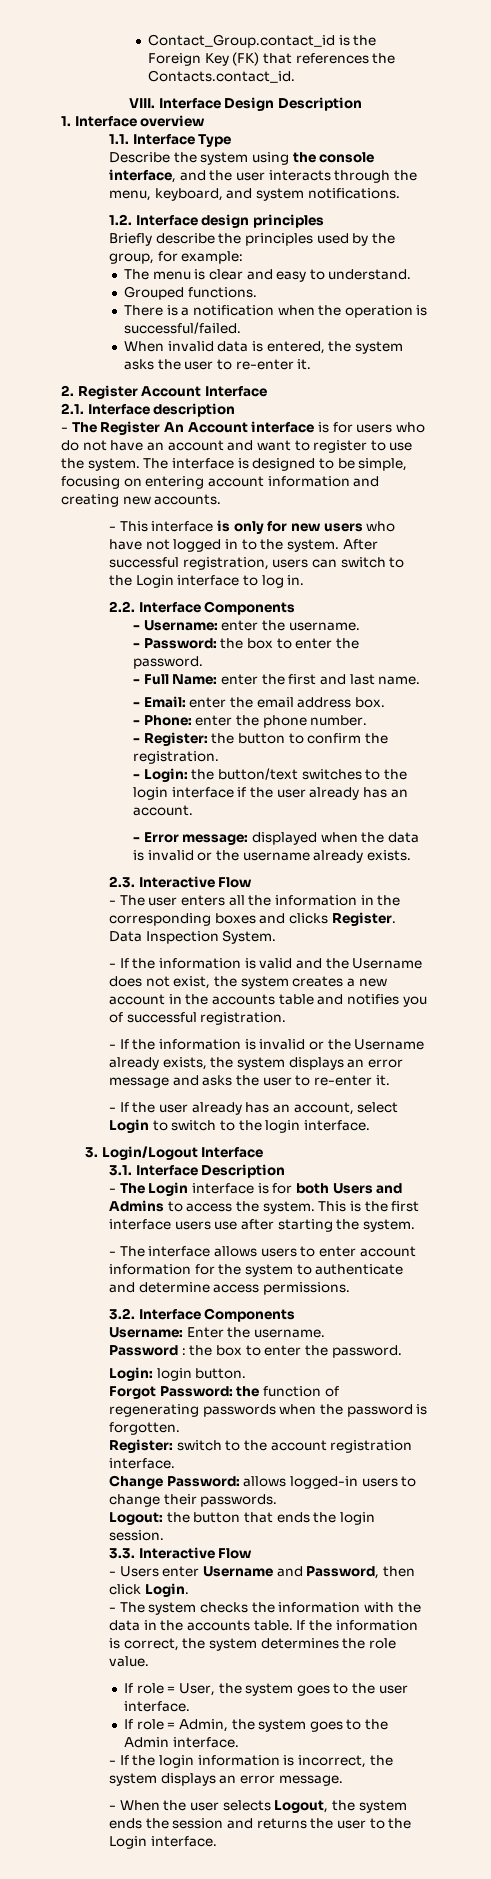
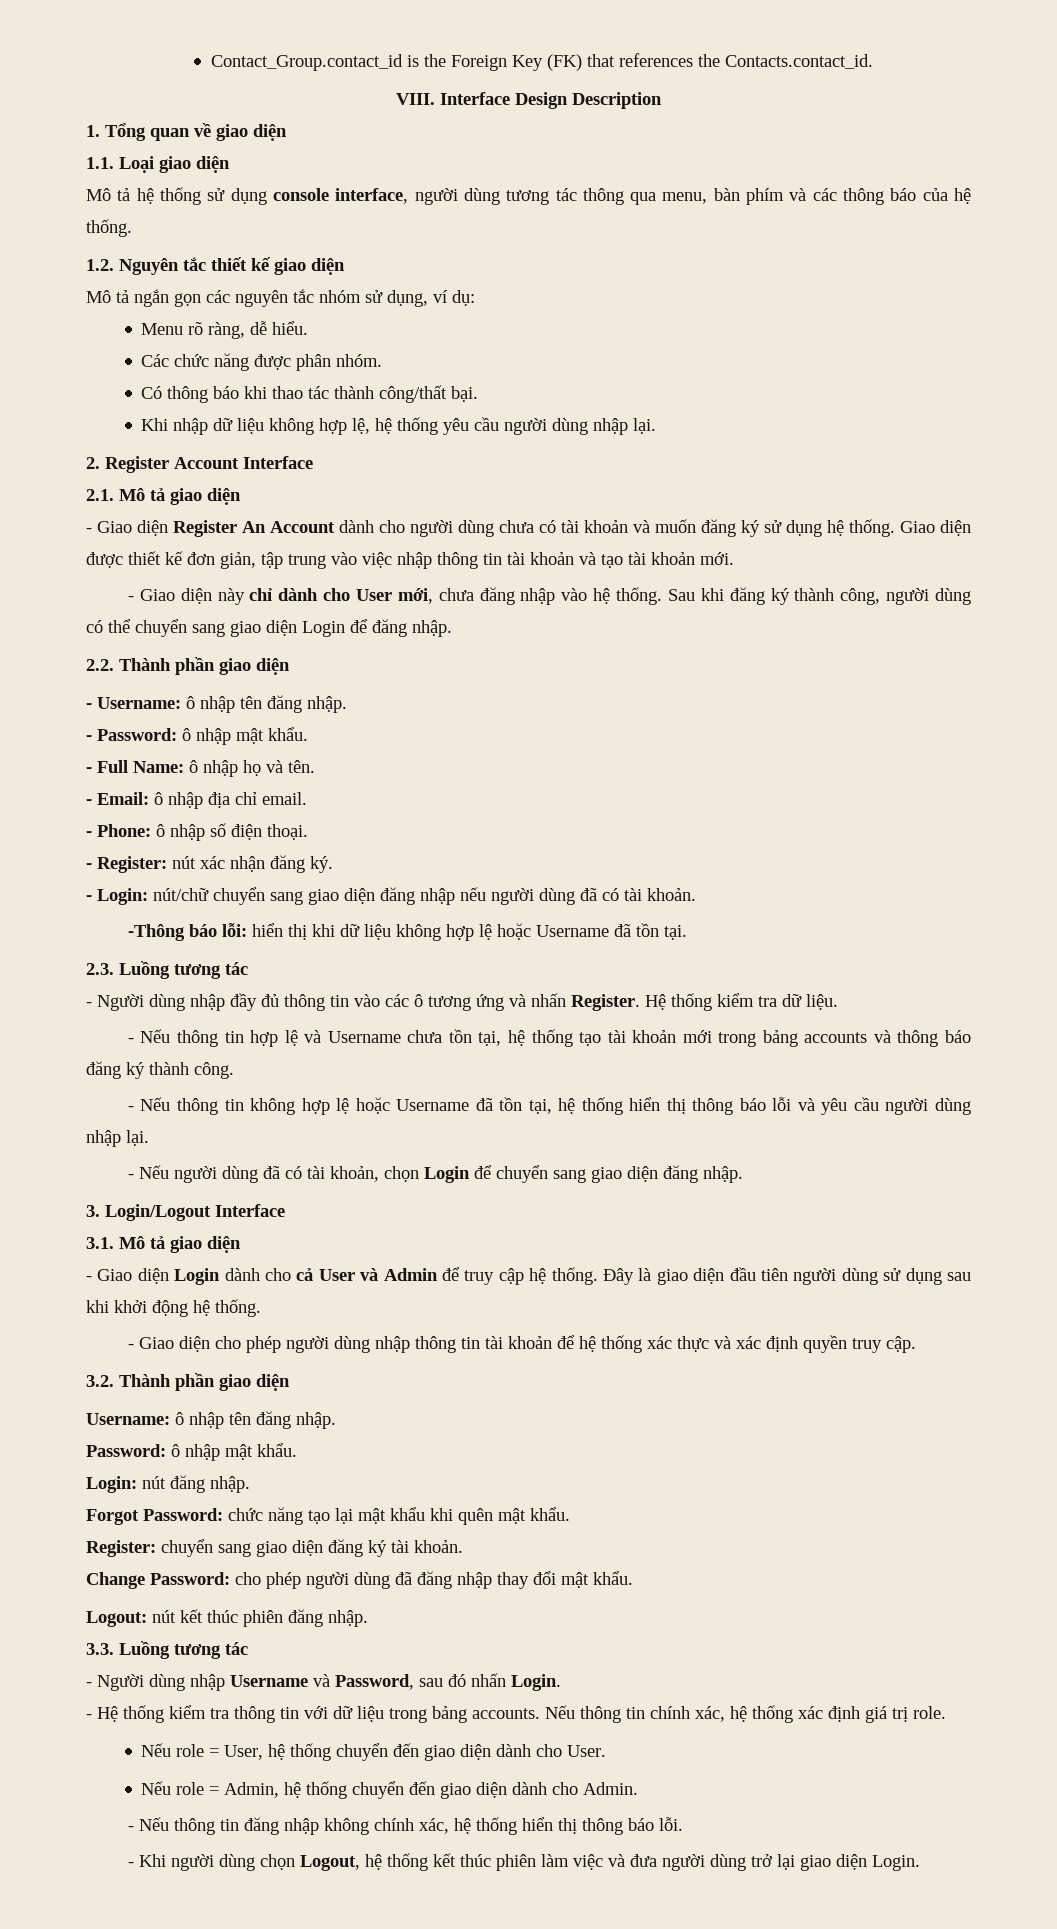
- 1. Interface overview
- 1.1. Interface Type
- Describe the system using the console interface, and the user interacts through the menu, keyboard, and system notifications.
- 1.2. Interface design principles
- Briefly describe the principles used by the group, for example:
- The menu is clear and easy to understand.
- Grouped functions.
- There is a notification when the operation is successful/failed.
- When invalid data is entered, the system asks the user to re-enter it.
+ 1. Tổng quan về giao diện
+ 1.1. Loại giao diện
+ Mô tả hệ thống sử dụng console interface, người dùng tương tác thông qua menu, bàn phím và các thông báo của hệ thống.
+ 1.2. Nguyên tắc thiết kế giao diện
+ Mô tả ngắn gọn các nguyên tắc nhóm sử dụng, ví dụ:
+ Menu rõ ràng, dễ hiểu.
+ Các chức năng được phân nhóm.
+ Có thông báo khi thao tác thành công/thất bại.
+ Khi nhập dữ liệu không hợp lệ, hệ thống yêu cầu người dùng nhập lại.
- 2.1. Interface description
- - The Register An Account interface is for users who do not have an account and want to register to use the system. The interface is designed to be simple, focusing on entering account information and creating new accounts.
- - This interface is only for new users who have not logged in to the system. After successful registration, users can switch to the Login interface to log in.
- 2.2. Interface Components
- - Username: enter the username.
- - Password: the box to enter the password.
- - Full Name: enter the first and last name.
- - Email: enter the email address box.
- - Phone: enter the phone number.
- - Register: the button to confirm the registration.
- - Login: the button/text switches to the login interface if the user already has an account.
- - Error message: displayed when the data is invalid or the username already exists.
- 2.3. Interactive Flow
- - The user enters all the information in the corresponding boxes and clicks Register. Data Inspection System.
- - If the information is valid and the Username does not exist, the system creates a new account in the accounts table and notifies you of successful registration.
- - If the information is invalid or the Username already exists, the system displays an error message and asks the user to re-enter it.
- - If the user already has an account, select Login to switch to the login interface.
+ 2.1. Mô tả giao diện
+ - Giao diện Register An Account dành cho người dùng chưa có tài khoản và muốn đăng ký sử dụng hệ thống. Giao diện được thiết kế đơn giản, tập trung vào việc nhập thông tin tài khoản và tạo tài khoản mới.
+ - Giao diện này chỉ dành cho User mới, chưa đăng nhập vào hệ thống. Sau khi đăng ký thành công, người dùng có thể chuyển sang giao diện Login để đăng nhập.
+ 2.2. Thành phần giao diện
+ - Username: ô nhập tên đăng nhập.
+ - Password: ô nhập mật khẩu.
+ - Full Name: ô nhập họ và tên.
+ - Email: ô nhập địa chỉ email.
+ - Phone: ô nhập số điện thoại.
+ - Register: nút xác nhận đăng ký.
+ - Login: nút/chữ chuyển sang giao diện đăng nhập nếu người dùng đã có tài khoản.
+ -Thông báo lỗi: hiển thị khi dữ liệu không hợp lệ hoặc Username đã tồn tại.
+ 2.3. Luồng tương tác
+ - Người dùng nhập đầy đủ thông tin vào các ô tương ứng và nhấn Register. Hệ thống kiểm tra dữ liệu.
+ - Nếu thông tin hợp lệ và Username chưa tồn tại, hệ thống tạo tài khoản mới trong bảng accounts và thông báo đăng ký thành công.
+ - Nếu thông tin không hợp lệ hoặc Username đã tồn tại, hệ thống hiển thị thông báo lỗi và yêu cầu người dùng nhập lại.
+ - Nếu người dùng đã có tài khoản, chọn Login để chuyển sang giao diện đăng nhập.
  3. Login/Logout Interface
- 3.1. Interface Description
- - The Login interface is for both Users and Admins to access the system. This is the first interface users use after starting the system.
- - The interface allows users to enter account information for the system to authenticate and determine access permissions.
- 3.2. Interface Components
- Username: Enter the username.
- Password : the box to enter the password.
- Login: login button.
- Forgot Password: the function of regenerating passwords when the password is forgotten.
- Register: switch to the account registration interface.
- Change Password: allows logged-in users to change their passwords.
- Logout: the button that ends the login session.
- 3.3. Interactive Flow
- - Users enter Username and Password, then click Login.
- - The system checks the information with the data in the accounts table. If the information is correct, the system determines the role value.
- If role = User, the system goes to the user interface.
- If role = Admin, the system goes to the Admin interface.
- - If the login information is incorrect, the system displays an error message.
- - When the user selects Logout, the system ends the session and returns the user to the Login interface.
+ 3.1. Mô tả giao diện
+ - Giao diện Login dành cho cả User và Admin để truy cập hệ thống. Đây là giao diện đầu tiên người dùng sử dụng sau khi khởi động hệ thống.
+ - Giao diện cho phép người dùng nhập thông tin tài khoản để hệ thống xác thực và xác định quyền truy cập.
+ 3.2. Thành phần giao diện
+ Username: ô nhập tên đăng nhập.
+ Password: ô nhập mật khẩu.
+ Login: nút đăng nhập.
+ Forgot Password: chức năng tạo lại mật khẩu khi quên mật khẩu.
+ Register: chuyển sang giao diện đăng ký tài khoản.
+ Change Password: cho phép người dùng đã đăng nhập thay đổi mật khẩu.
+ Logout: nút kết thúc phiên đăng nhập.
+ 3.3. Luồng tương tác
+ - Người dùng nhập Username và Password, sau đó nhấn Login.
+ - Hệ thống kiểm tra thông tin với dữ liệu trong bảng accounts. Nếu thông tin chính xác, hệ thống xác định giá trị role.
+ Nếu role = User, hệ thống chuyển đến giao diện dành cho User.
+ Nếu role = Admin, hệ thống chuyển đến giao diện dành cho Admin.
+ - Nếu thông tin đăng nhập không chính xác, hệ thống hiển thị thông báo lỗi.
+ - Khi người dùng chọn Logout, hệ thống kết thúc phiên làm việc và đưa người dùng trở lại giao diện Login.

